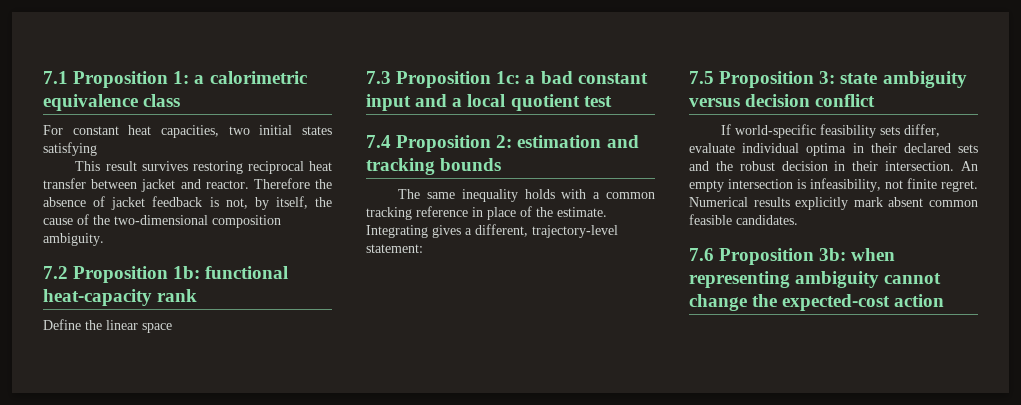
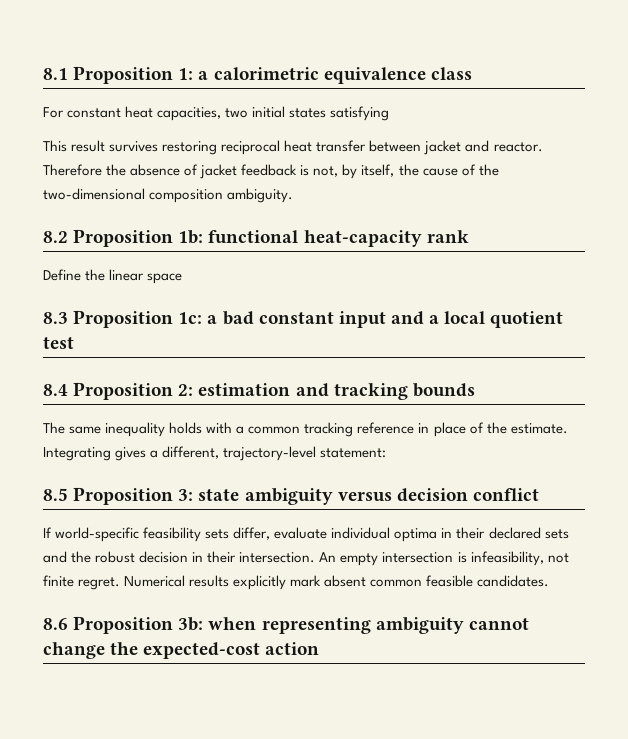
- 7.1 Proposition 1: a calorimetric equivalence class
+ 8.1 Proposition 1: a calorimetric equivalence class
- 7.2 Proposition 1b: functional heat-capacity rank
+ 8.2 Proposition 1b: functional heat-capacity rank
- 7.3 Proposition 1c: a bad constant input and a local quotient test
+ 8.3 Proposition 1c: a bad constant input and a local quotient test
- 7.4 Proposition 2: estimation and tracking bounds
+ 8.4 Proposition 2: estimation and tracking bounds
- 7.5 Proposition 3: state ambiguity versus decision conflict
+ 8.5 Proposition 3: state ambiguity versus decision conflict
- 7.6 Proposition 3b: when representing ambiguity cannot change the expected-cost action
+ 8.6 Proposition 3b: when representing ambiguity cannot change the expected-cost action

